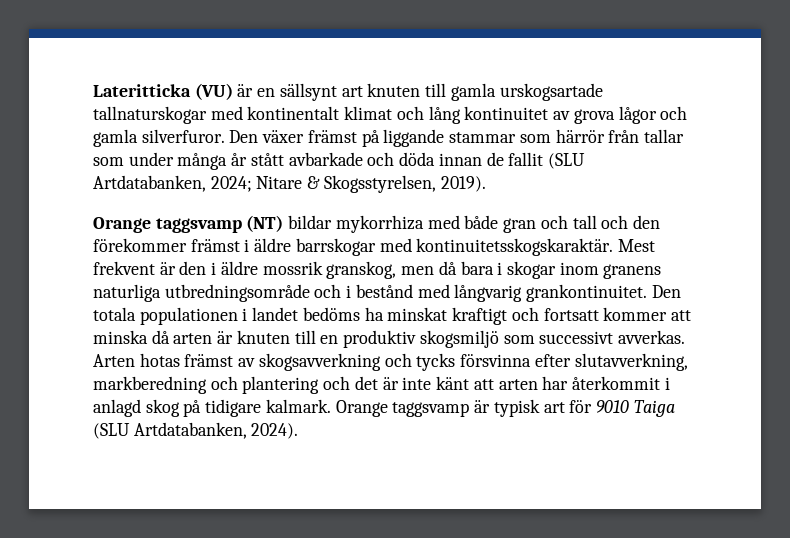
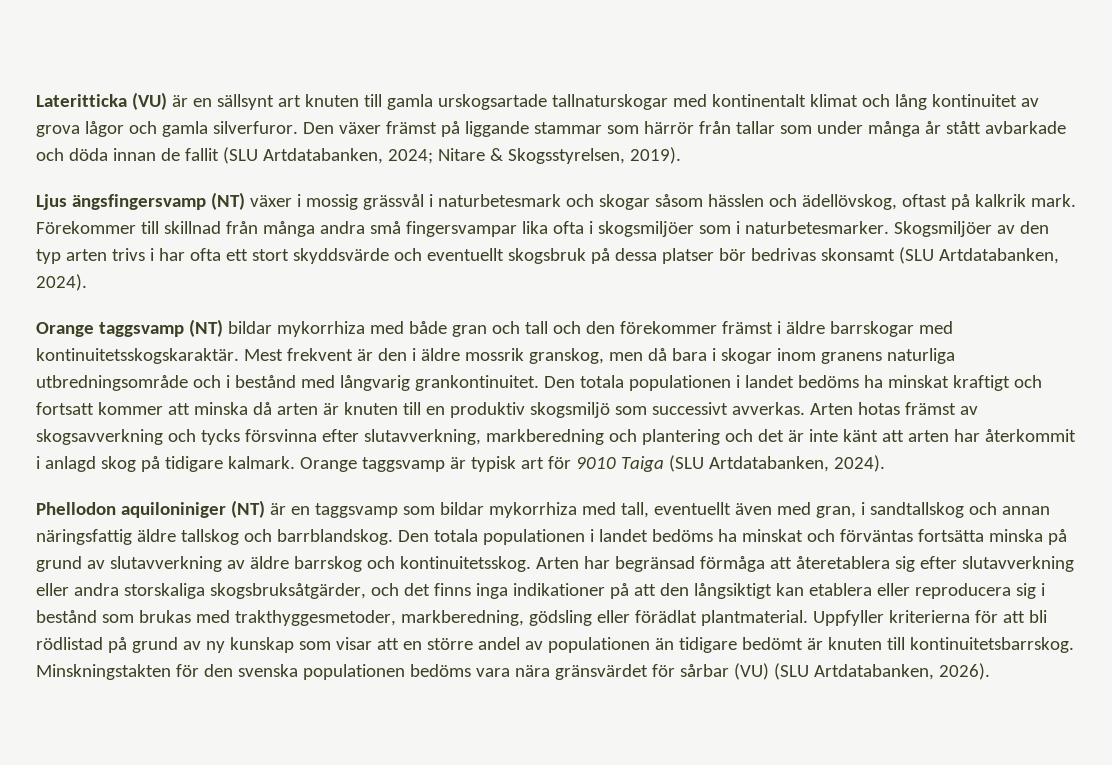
+ Ljus ängsfingersvamp (NT) växer i mossig grässvål i naturbetesmark och skogar såsom hässlen och ädellövskog, oftast på kalkrik mark. Förekommer till skillnad från många andra små fingersvampar lika ofta i skogsmiljöer som i naturbetesmarker. Skogsmiljöer av den typ arten trivs i har ofta ett stort skyddsvärde och eventuellt skogsbruk på dessa platser bör bedrivas skonsamt (SLU Artdatabanken, 2024).
+ Phellodon aquiloniniger (NT) är en taggsvamp som bildar mykorrhiza med tall, eventuellt även med gran, i sandtallskog och annan näringsfattig äldre tallskog och barrblandskog. Den totala populationen i landet bedöms ha minskat och förväntas fortsätta minska på grund av slutavverkning av äldre barrskog och kontinuitetsskog. Arten har begränsad förmåga att återetablera sig efter slutavverkning eller andra storskaliga skogsbruksåtgärder, och det finns inga indikationer på att den långsiktigt kan etablera eller reproducera sig i bestånd som brukas med trakthyggesmetoder, markberedning, gödsling eller förädlat plantmaterial. Uppfyller kriterierna för att bli rödlistad på grund av ny kunskap som visar att en större andel av populationen än tidigare bedömt är knuten till kontinuitetsbarrskog. Minskningstakten för den svenska populationen bedöms vara nära gränsvärdet för sårbar (VU) (SLU Artdatabanken, 2026).

